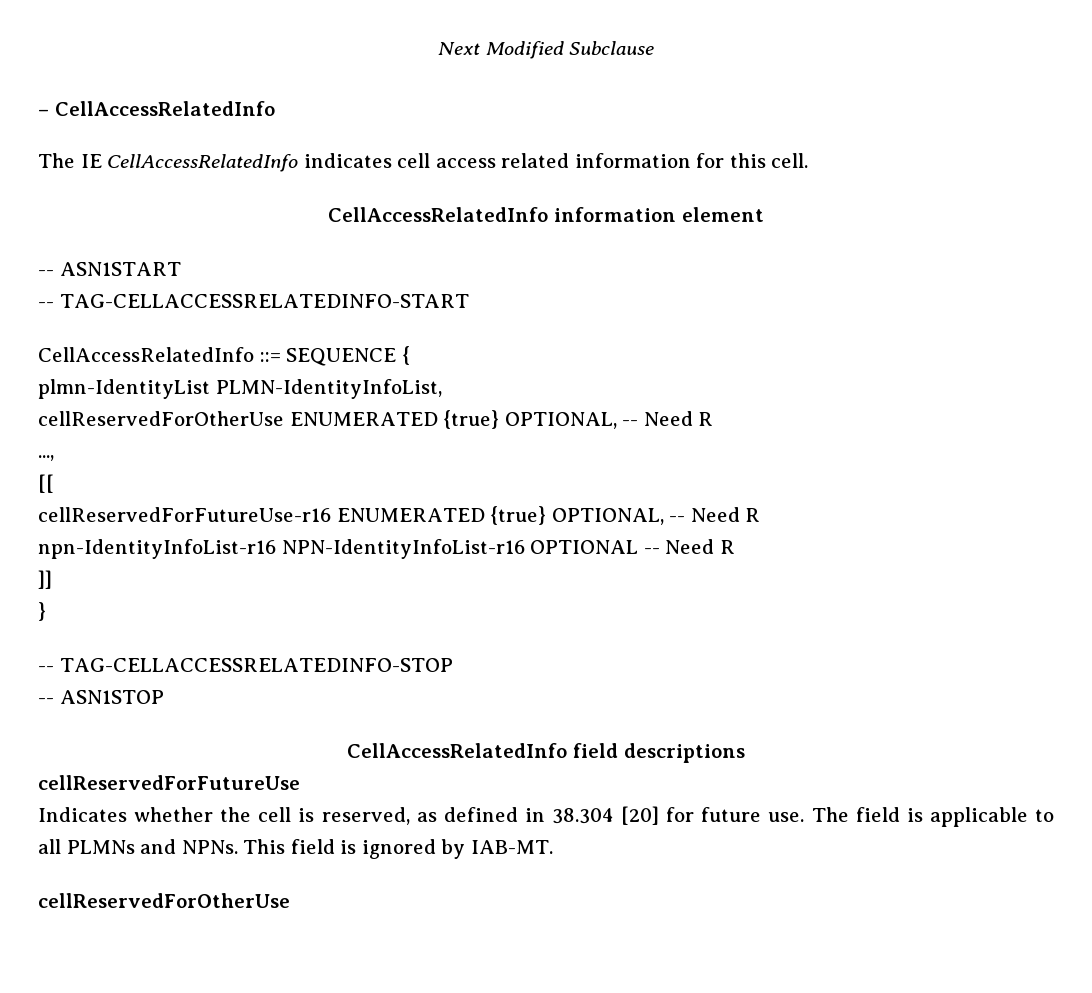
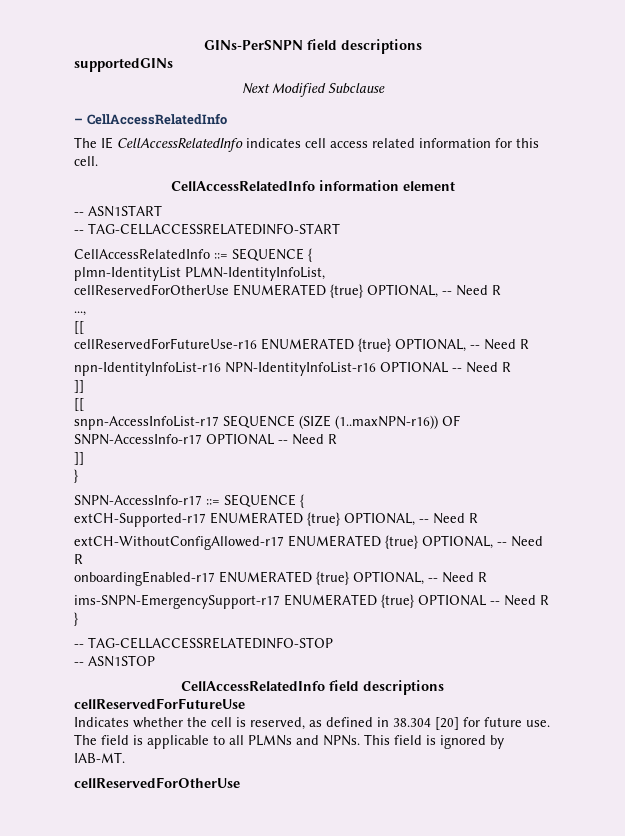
+ GINs-PerSNPN field descriptions
+ supportedGINs
  npn-IdentityInfoList-r16 NPN-IdentityInfoList-r16 OPTIONAL -- Need R
  ]]
+ [[
+ snpn-AccessInfoList-r17 SEQUENCE (SIZE (1..maxNPN-r16)) OF SNPN-AccessInfo-r17 OPTIONAL -- Need R
+ ]]
  }
+ SNPN-AccessInfo-r17 ::= SEQUENCE {
+ extCH-Supported-r17 ENUMERATED {true} OPTIONAL, -- Need R
+ extCH-WithoutConfigAllowed-r17 ENUMERATED {true} OPTIONAL, -- Need R
+ onboardingEnabled-r17 ENUMERATED {true} OPTIONAL, -- Need R
+ ims-SNPN-EmergencySupport-r17 ENUMERATED {true} OPTIONAL -- Need R }

